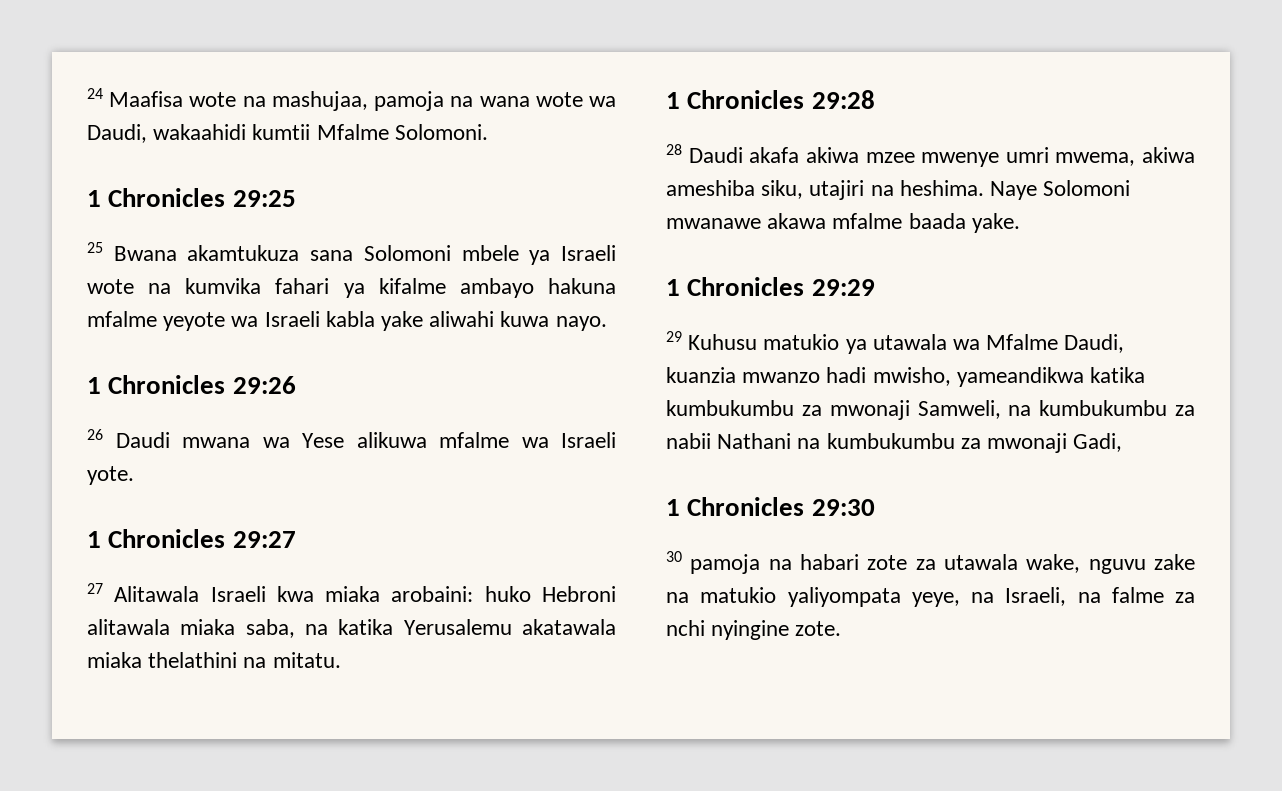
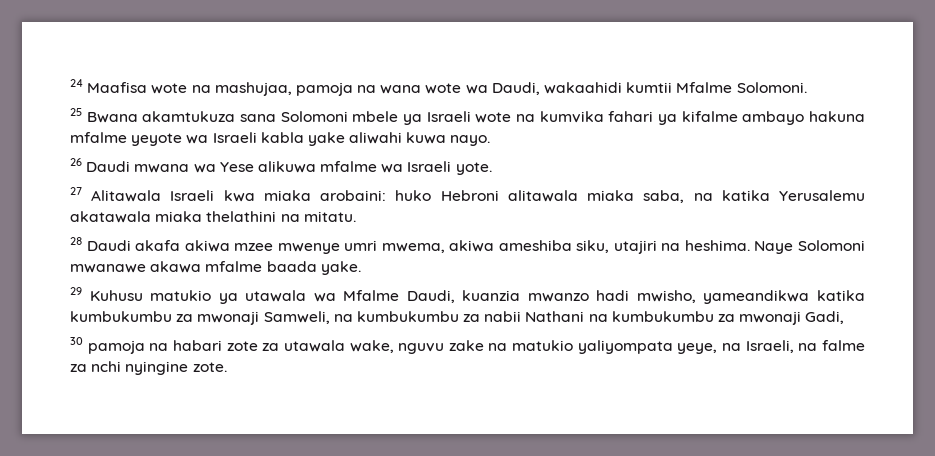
- 1 Chronicles 29:25
- 1 Chronicles 29:26
- 1 Chronicles 29:27
- 1 Chronicles 29:28
- 1 Chronicles 29:29
- 1 Chronicles 29:30

